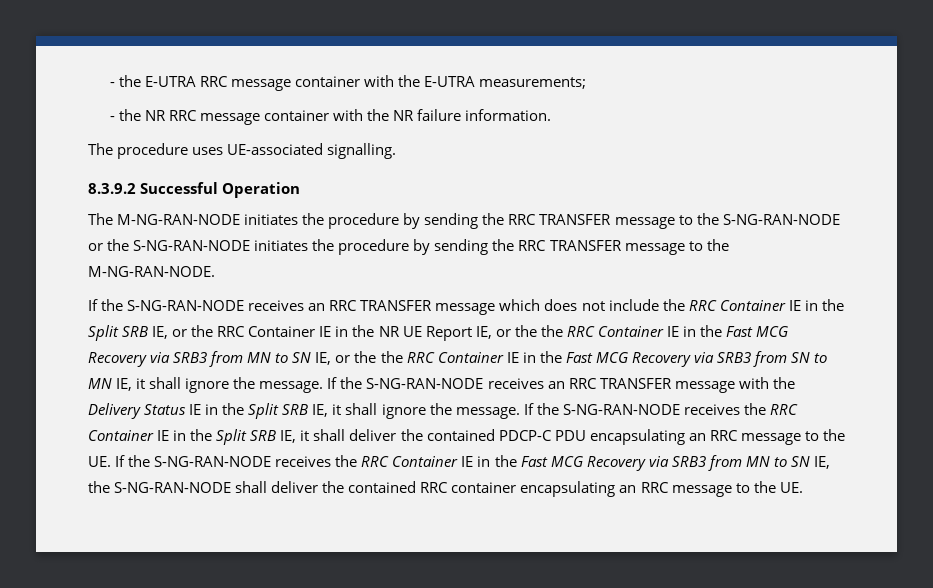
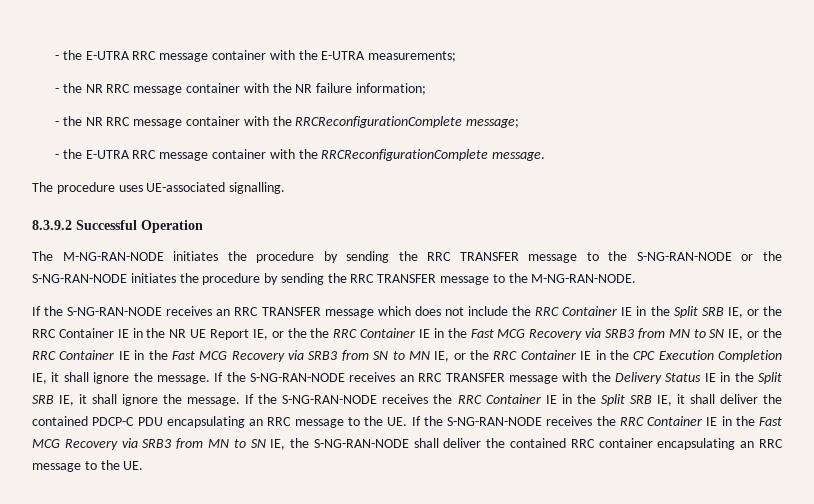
- - the NR RRC message container with the NR failure information.
+ - the NR RRC message container with the NR failure information;
+ - the NR RRC message container with the RRCReconfigurationComplete message;
+ - the E-UTRA RRC message container with the RRCReconfigurationComplete message.
- If the S-NG-RAN-NODE receives an RRC TRANSFER message which does not include the RRC Container IE in the Split SRB IE, or the RRC Container IE in the NR UE Report IE, or the the RRC Container IE in the Fast MCG Recovery via SRB3 from MN to SN IE, or the the RRC Container IE in the Fast MCG Recovery via SRB3 from SN to MN IE, it shall ignore the message.
+ If the S-NG-RAN-NODE receives an RRC TRANSFER message which does not include the RRC Container IE in the Split SRB IE, or the RRC Container IE in the NR UE Report IE, or the the RRC Container IE in the Fast MCG Recovery via SRB3 from MN to SN IE, or the RRC Container IE in the Fast MCG Recovery via SRB3 from SN to MN IE, or the RRC Container IE in the CPC Execution Completion IE, it shall ignore the message.

